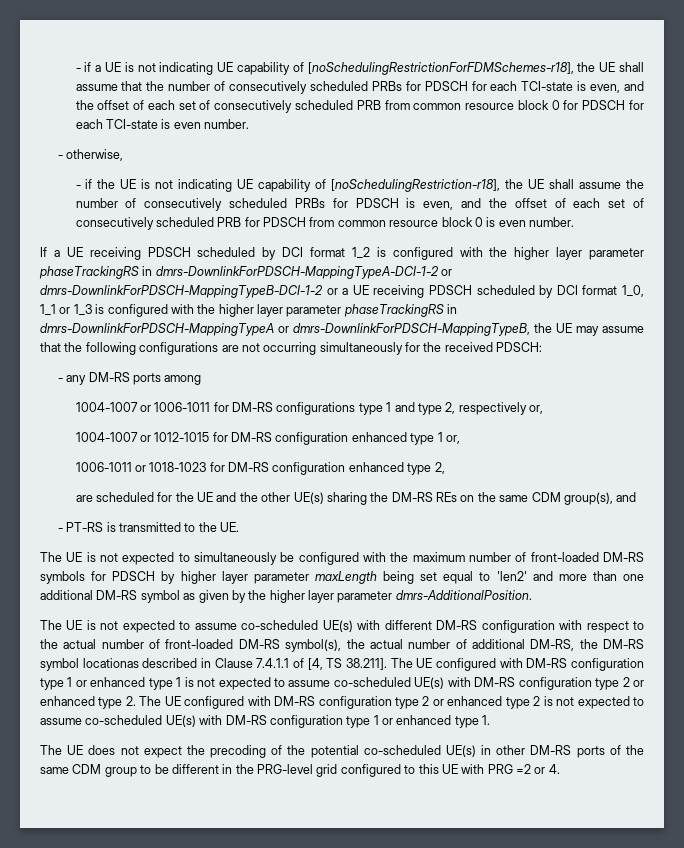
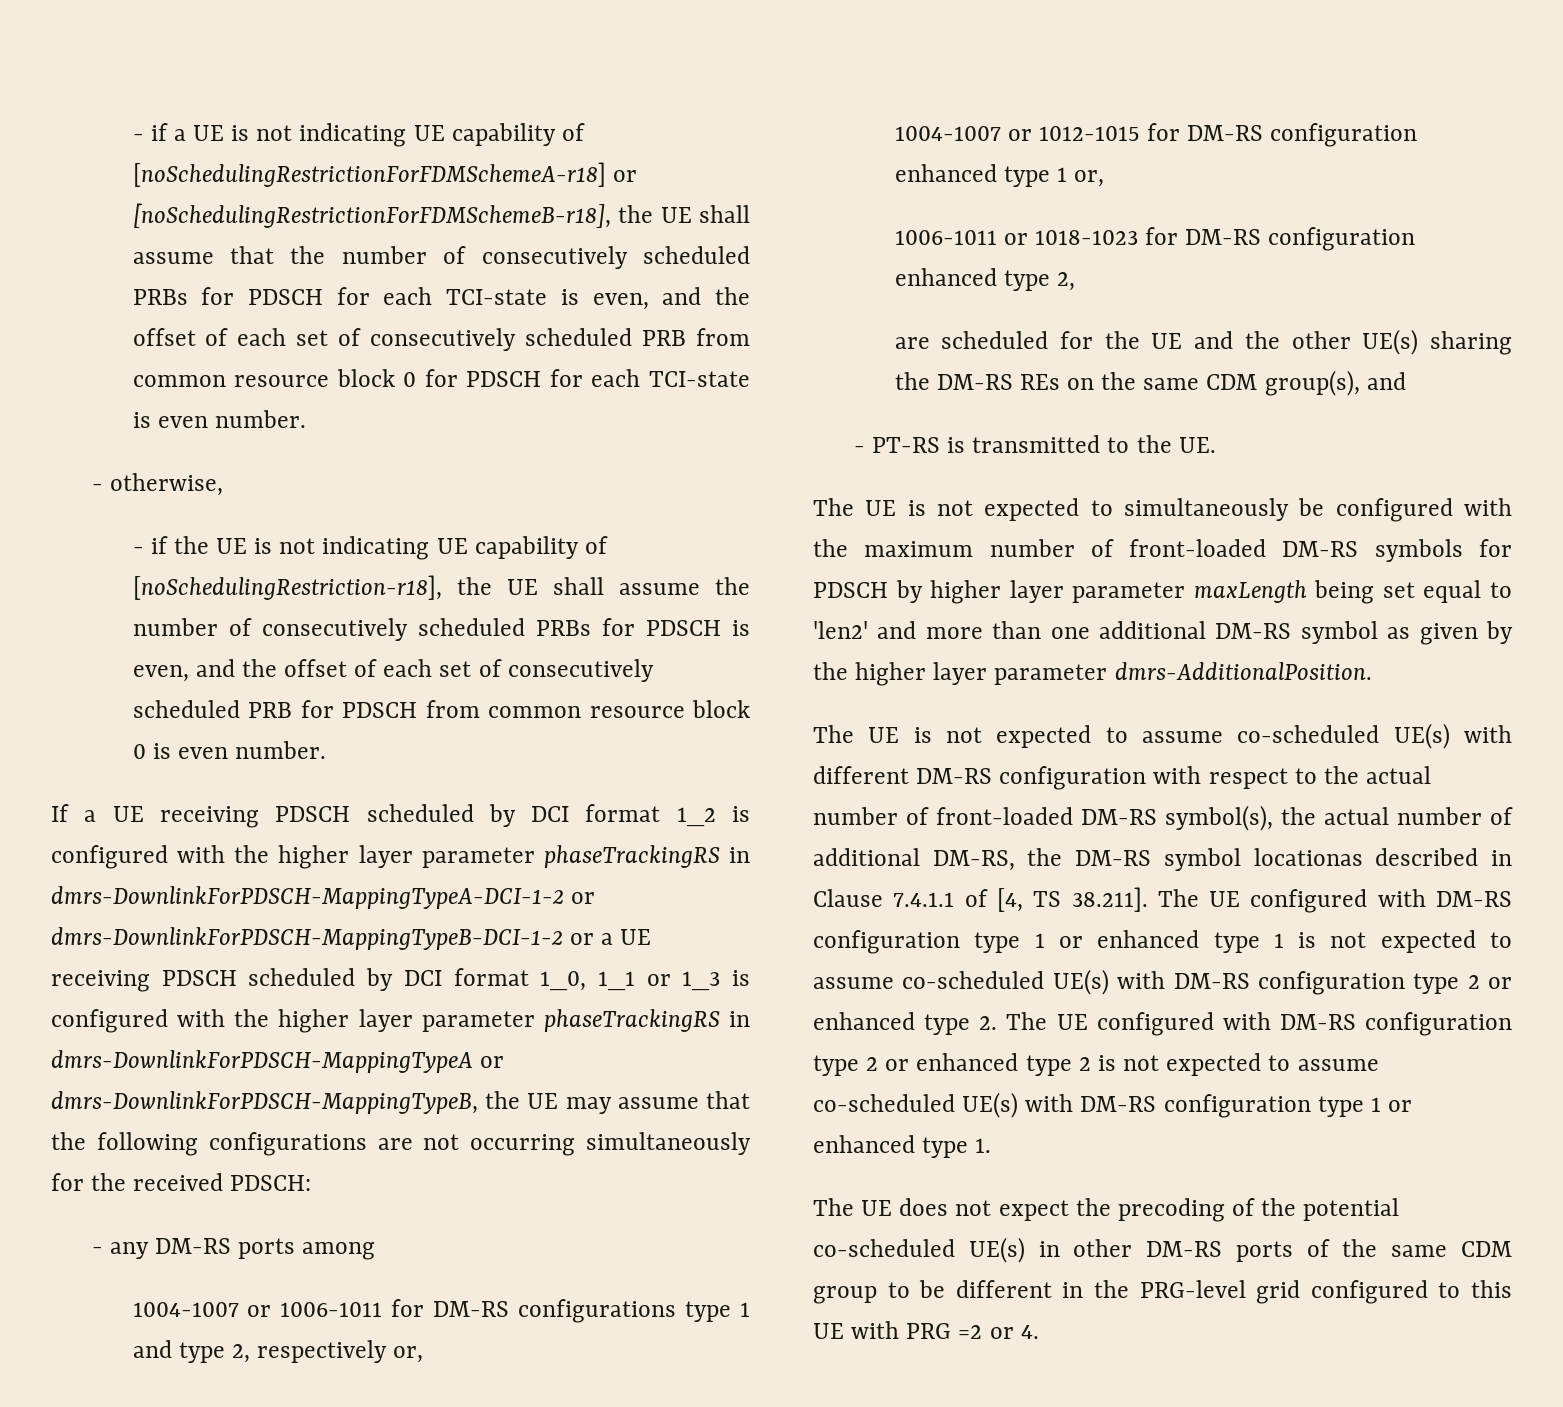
- - if a UE is not indicating UE capability of [noSchedulingRestrictionForFDMSchemes-r18], the UE shall assume that the number of consecutively scheduled PRBs for PDSCH for each TCI-state is even, and the offset of each set of consecutively scheduled PRB from common resource block 0 for PDSCH for each TCI-state is even number.
+ - if a UE is not indicating UE capability of [noSchedulingRestrictionForFDMSchemeA-r18] or [noSchedulingRestrictionForFDMSchemeB-r18], the UE shall assume that the number of consecutively scheduled PRBs for PDSCH for each TCI-state is even, and the offset of each set of consecutively scheduled PRB from common resource block 0 for PDSCH for each TCI-state is even number.

